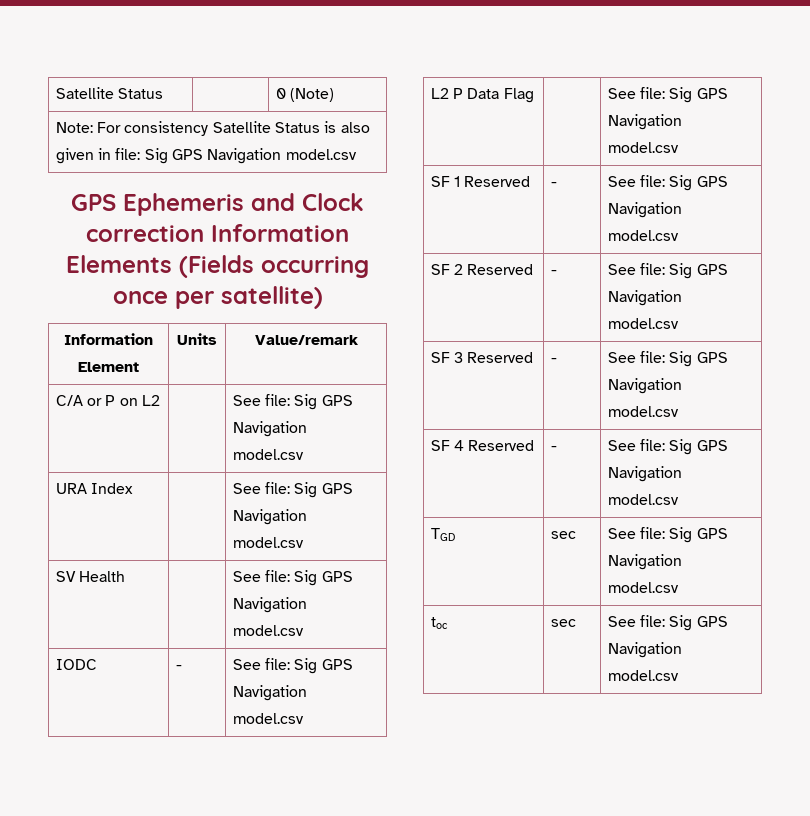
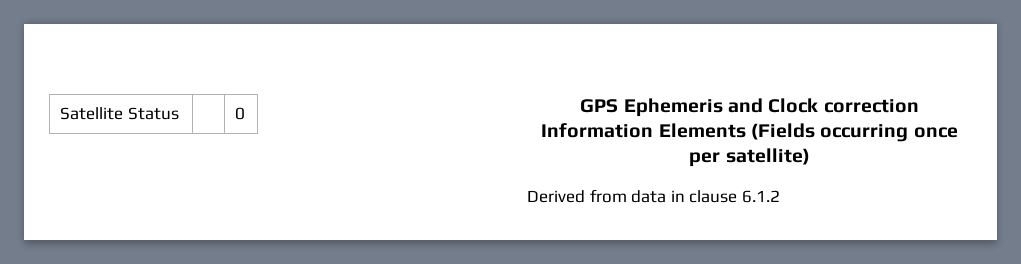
- Satellite Status | | 0 (Note)
- Note: For consistency Satellite Status is also given in file: Sig GPS Navigation model.csv
+ Satellite Status | | 0
- Information Element | Units | Value/remark
- C/A or P on L2 | | See file: Sig GPS Navigation model.csv
- URA Index | | See file: Sig GPS Navigation model.csv
- SV Health | | See file: Sig GPS Navigation model.csv
- IODC | - | See file: Sig GPS Navigation model.csv
- L2 P Data Flag | | See file: Sig GPS Navigation model.csv
- SF 1 Reserved | - | See file: Sig GPS Navigation model.csv
- SF 2 Reserved | - | See file: Sig GPS Navigation model.csv
- SF 3 Reserved | - | See file: Sig GPS Navigation model.csv
- SF 4 Reserved | - | See file: Sig GPS Navigation model.csv
- TGD | sec | See file: Sig GPS Navigation model.csv
- toc | sec | See file: Sig GPS Navigation model.csv
+ Derived from data in clause 6.1.2

